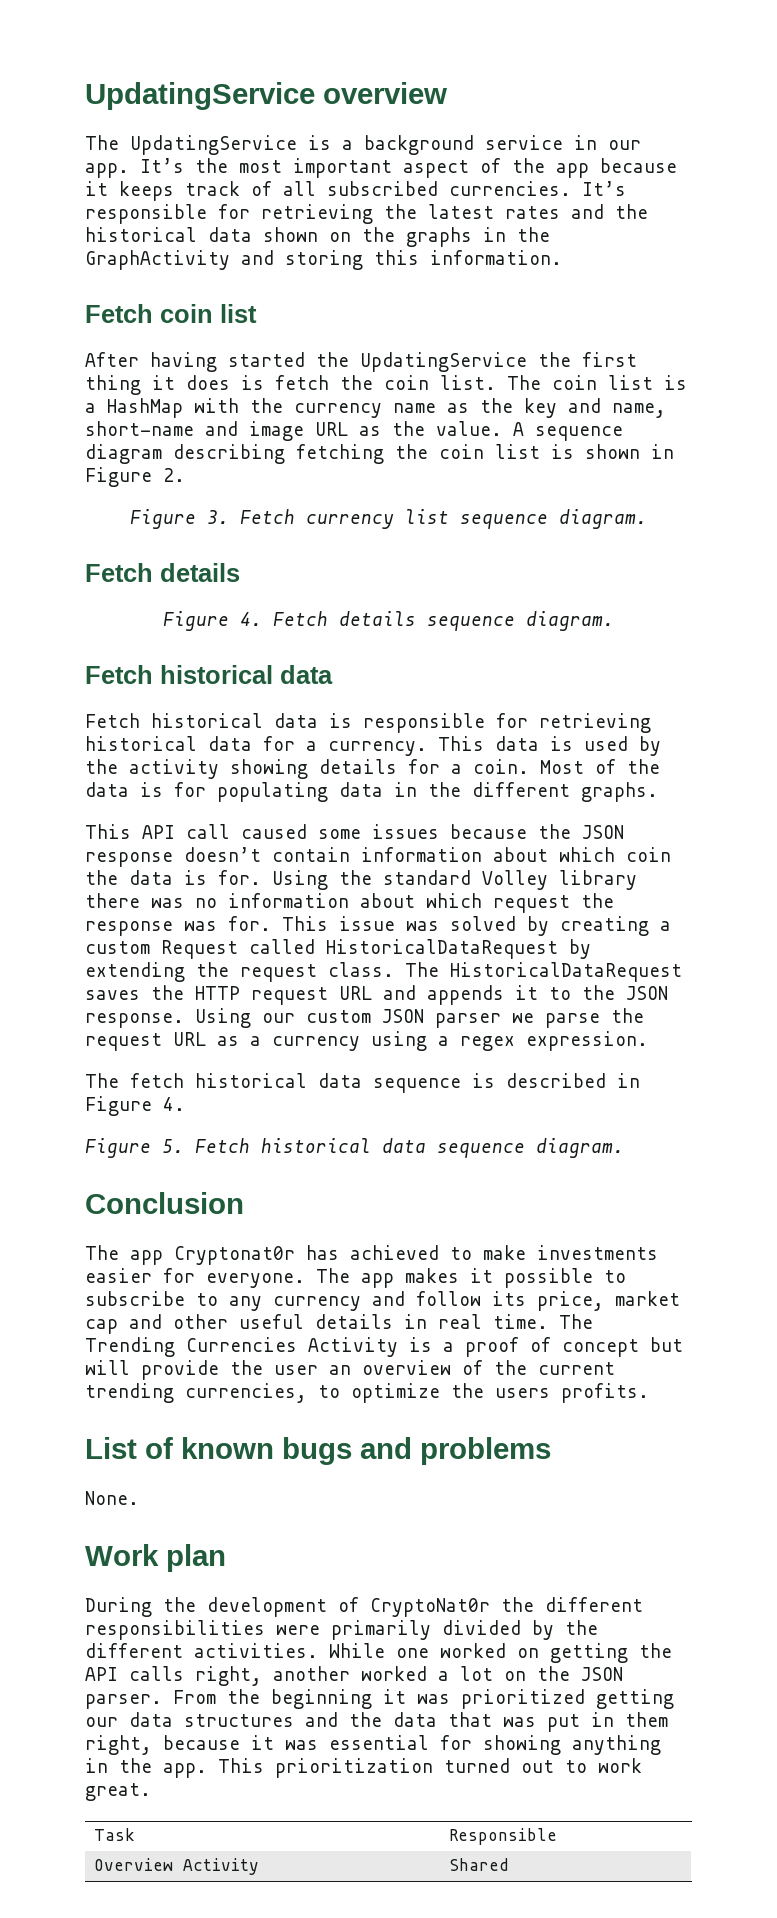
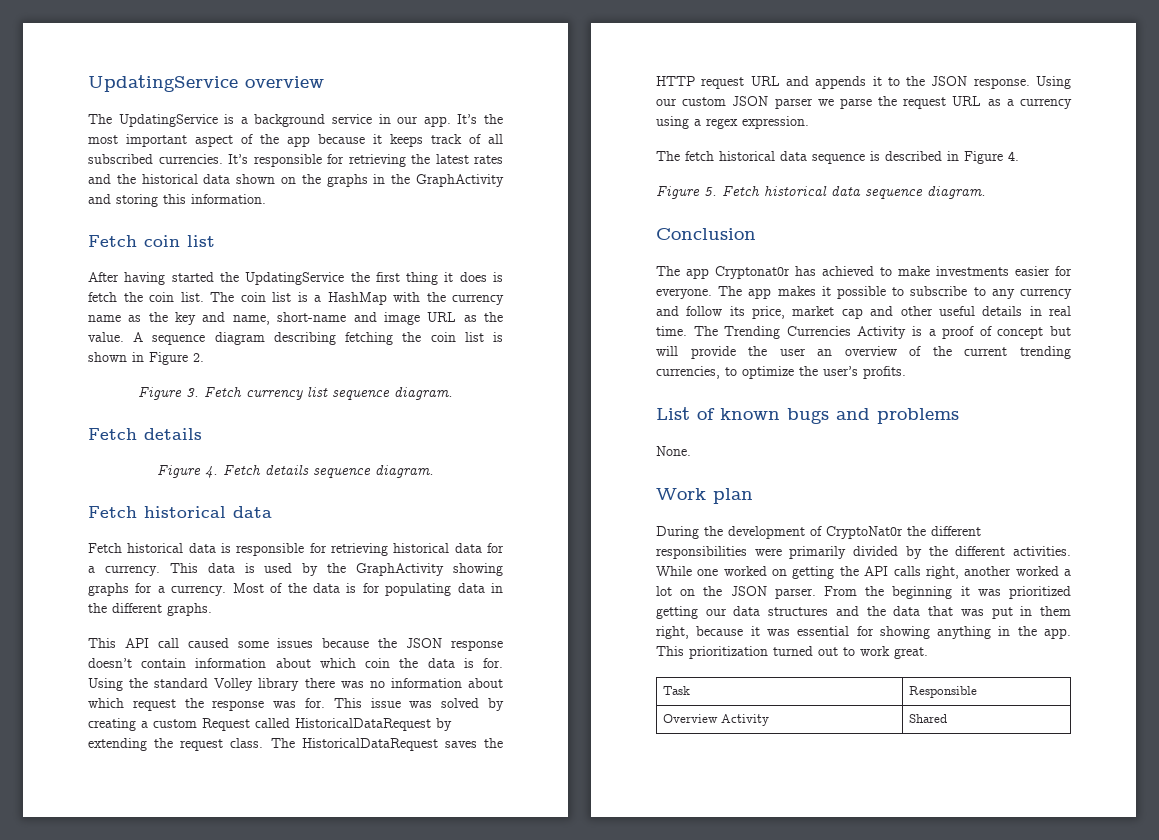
- This data is used by the activity showing details for a coin.
+ This data is used by the GraphActivity showing graphs for a currency.
- The Trending Currencies Activity is a proof of concept but will provide the user an overview of the current trending currencies, to optimize the users profits.
+ The Trending Currencies Activity is a proof of concept but will provide the user an overview of the current trending currencies, to optimize the user’s profits.

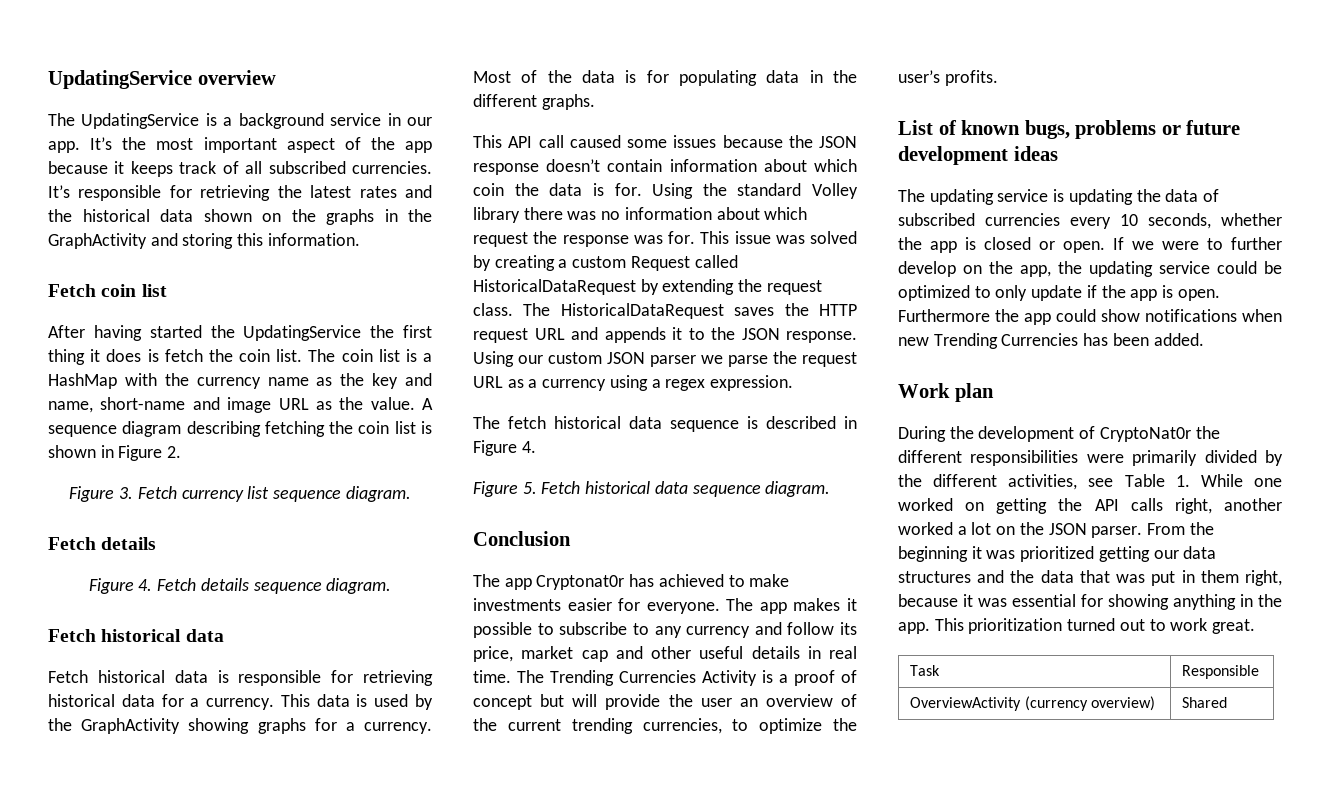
- List of known bugs and problems
- None.
+ List of known bugs, problems or future development ideas
+ The updating service is updating the data of subscribed currencies every 10 seconds, whether the app is closed or open. If we were to further develop on the app, the updating service could be optimized to only update if the app is open. Furthermore the app could show notifications when new Trending Currencies has been added.
- During the development of CryptoNat0r the different responsibilities were primarily divided by the different activities. While one worked on getting the API calls right, another worked a lot on the JSON parser.
+ During the development of CryptoNat0r the different responsibilities were primarily divided by the different activities, see Table 1. While one worked on getting the API calls right, another worked a lot on the JSON parser.
- Overview Activity | Shared
+ OverviewActivity (currency overview) | Shared

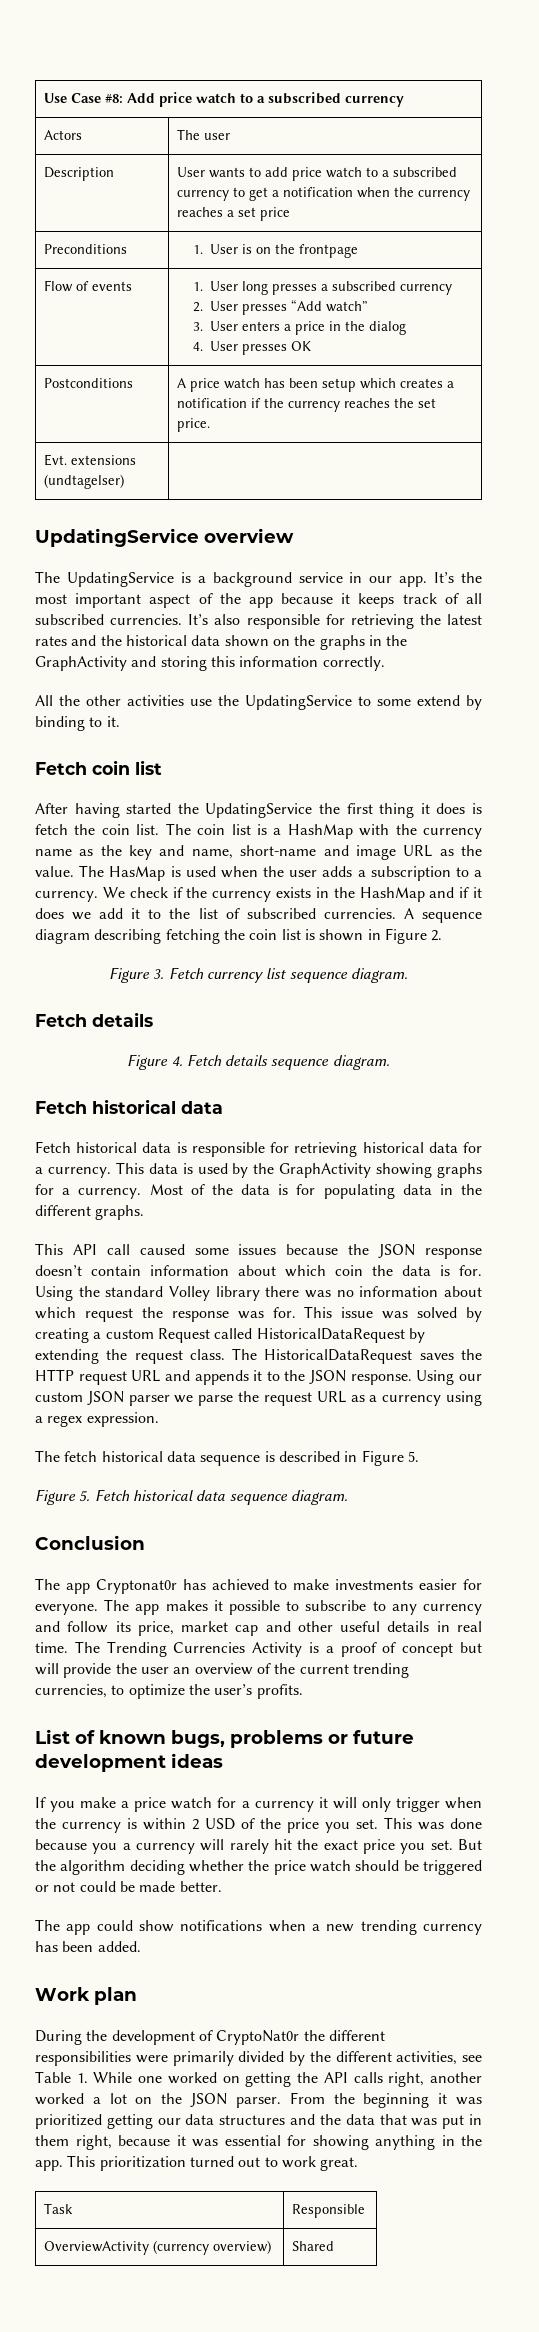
+ Use Case #8: Add price watch to a subscribed currency
+ Actors | The user
+ Description | User wants to add price watch to a subscribed currency to get a notification when the currency reaches a set price
+ Preconditions | 1. User is on the frontpage
+ Flow of events | 1. User long presses a subscribed currency
+ 2. User presses “Add watch”
+ 3. User enters a price in the dialog
+ 4. User presses OK
+ Postconditions | A price watch has been setup which creates a notification if the currency reaches the set price.
+ Evt. extensions (undtagelser) |
- It’s responsible for retrieving the latest rates and the historical data shown on the graphs in the GraphActivity and storing this information.
+ It’s also responsible for retrieving the latest rates and the historical data shown on the graphs in the GraphActivity and storing this information correctly.
+ All the other activities use the UpdatingService to some extend by binding to it.
+ The HasMap is used when the user adds a subscription to a currency. We check if the currency exists in the HashMap and if it does we add it to the list of subscribed currencies.
- The fetch historical data sequence is described in Figure 4.
+ The fetch historical data sequence is described in Figure 5.
- The updating service is updating the data of subscribed currencies every 10 seconds, whether the app is closed or open. If we were to further develop on the app, the updating service could be optimized to only update if the app is open. Furthermore the app could show notifications when new Trending Currencies has been added.
+ If you make a price watch for a currency it will only trigger when the currency is within 2 USD of the price you set. This was done because you a currency will rarely hit the exact price you set. But the algorithm deciding whether the price watch should be triggered or not could be made better.
+ The app could show notifications when a new trending currency has been added.

